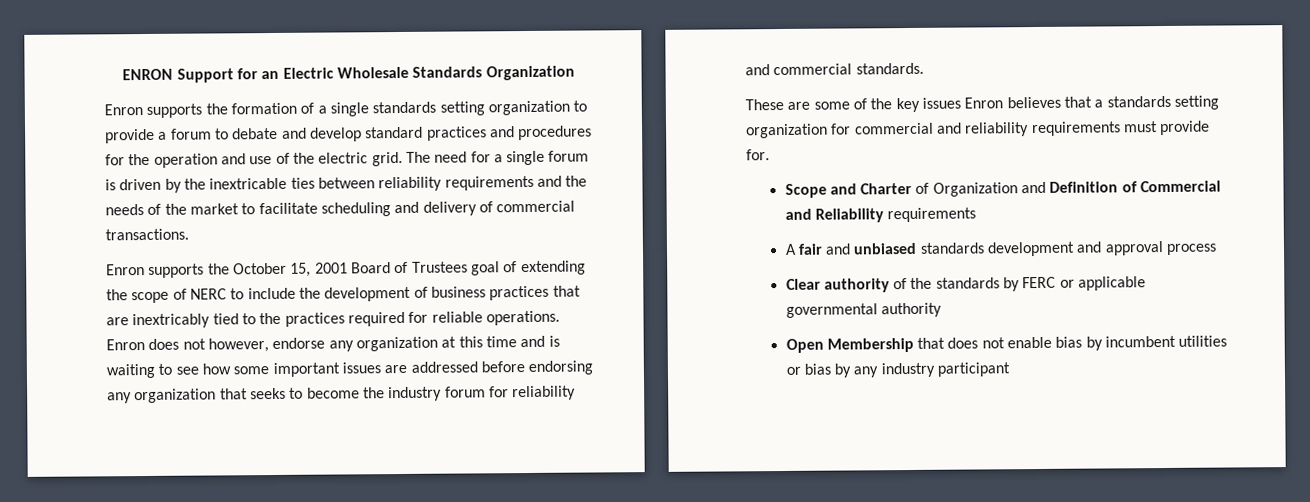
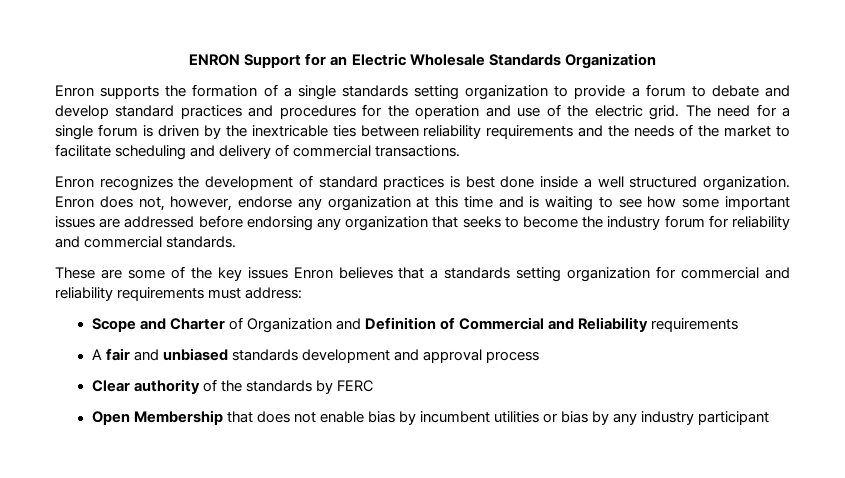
- Enron supports the October 15, 2001 Board of Trustees goal of extending the scope of NERC to include the development of business practices that are inextricably tied to the practices required for reliable operations.
+ Enron recognizes the development of standard practices is best done inside a well structured organization.
- Enron does not however, endorse any organization at this time and is waiting to see how some important issues are addressed before endorsing any organization that seeks to become the industry forum for reliability and commercial standards.
+ Enron does not, however, endorse any organization at this time and is waiting to see how some important issues are addressed before endorsing any organization that seeks to become the industry forum for reliability and commercial standards.
- These are some of the key issues Enron believes that a standards setting organization for commercial and reliability requirements must provide for.
+ These are some of the key issues Enron believes that a standards setting organization for commercial and reliability requirements must address:
- Clear authority of the standards by FERC or applicable governmental authority
+ Clear authority of the standards by FERC

